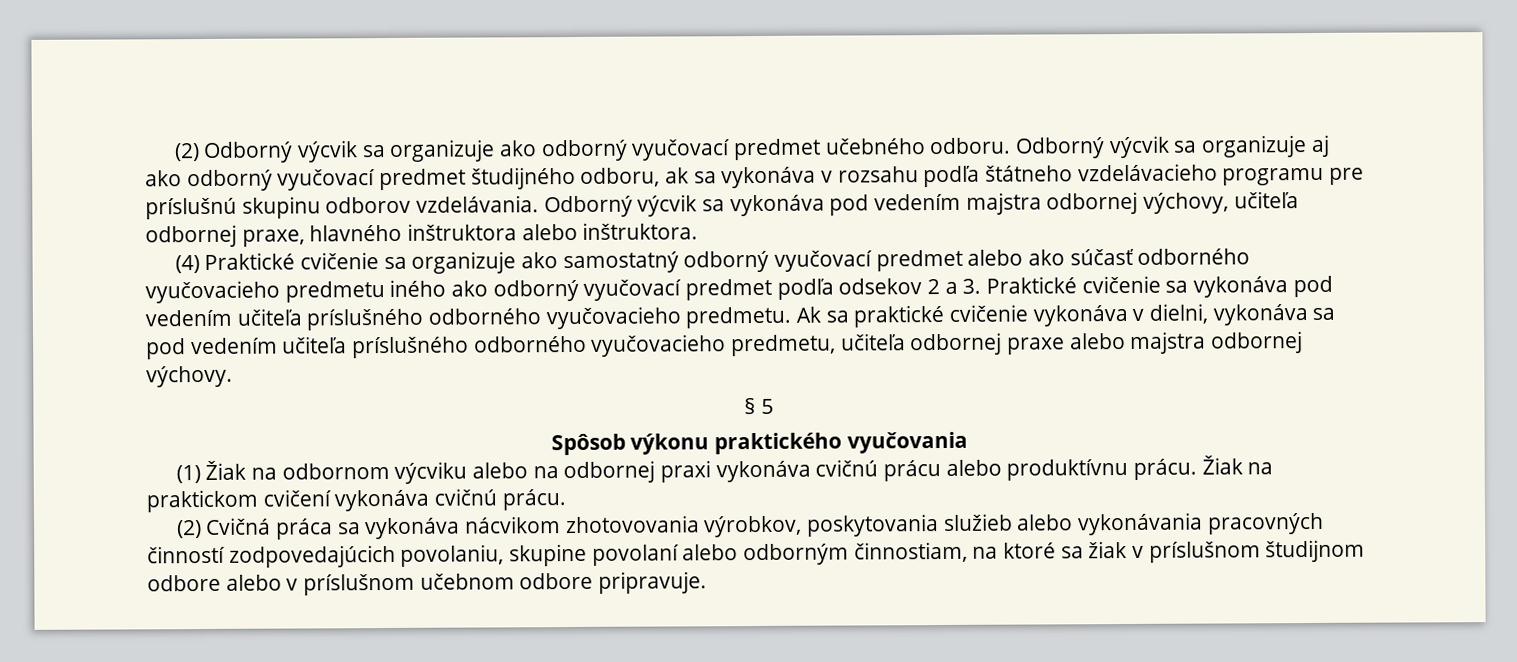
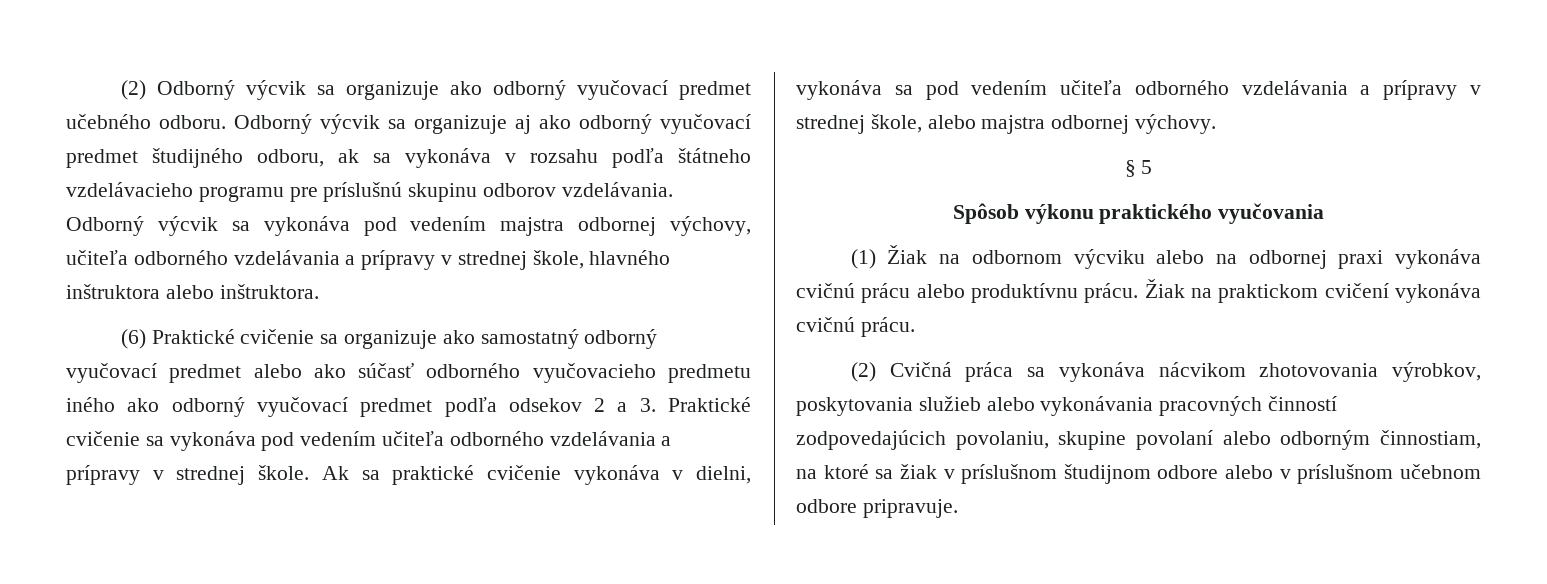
- Odborný výcvik sa vykonáva pod vedením majstra odbornej výchovy, učiteľa odbornej praxe, hlavného inštruktora alebo inštruktora.
+ Odborný výcvik sa vykonáva pod vedením majstra odbornej výchovy, učiteľa odborného vzdelávania a prípravy v strednej škole, hlavného inštruktora alebo inštruktora.
- (4) Praktické cvičenie sa organizuje ako samostatný odborný vyučovací predmet alebo ako súčasť odborného vyučovacieho predmetu iného ako odborný vyučovací predmet podľa odsekov 2 a 3. Praktické cvičenie sa vykonáva pod vedením učiteľa príslušného odborného vyučovacieho predmetu.
+ (6) Praktické cvičenie sa organizuje ako samostatný odborný vyučovací predmet alebo ako súčasť odborného vyučovacieho predmetu iného ako odborný vyučovací predmet podľa odsekov 2 a 3. Praktické cvičenie sa vykonáva pod vedením učiteľa odborného vzdelávania a prípravy v strednej škole.
- Ak sa praktické cvičenie vykonáva v dielni, vykonáva sa pod vedením učiteľa príslušného odborného vyučovacieho predmetu, učiteľa odbornej praxe alebo majstra odbornej výchovy.
+ Ak sa praktické cvičenie vykonáva v dielni, vykonáva sa pod vedením učiteľa odborného vzdelávania a prípravy v strednej škole, alebo majstra odbornej výchovy.

